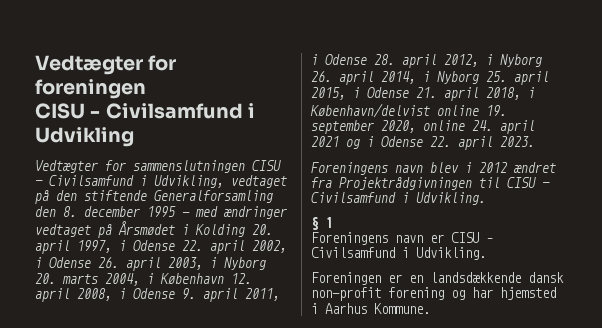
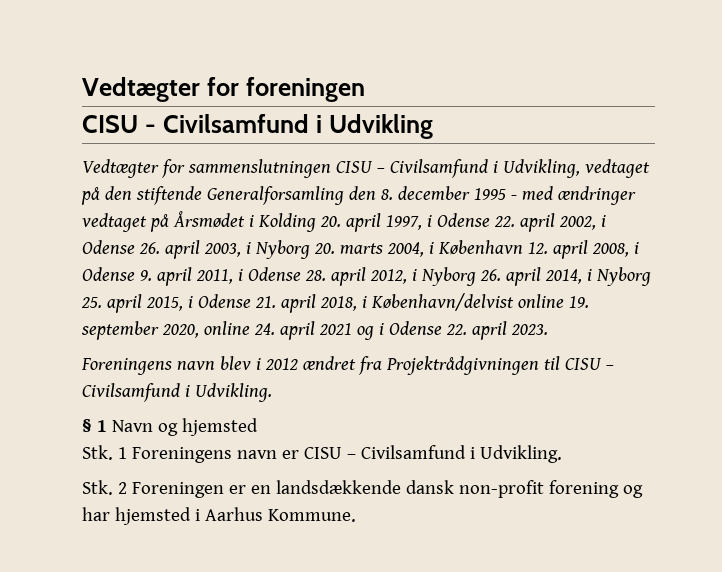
- § 1
- Foreningens navn er CISU – Civilsamfund i Udvikling.
+ § 1 Navn og hjemsted
+ Stk. 1 Foreningens navn er CISU – Civilsamfund i Udvikling.
- Foreningen er en landsdækkende dansk non-profit forening og har hjemsted i Aarhus Kommune.
+ Stk. 2 Foreningen er en landsdækkende dansk non-profit forening og har hjemsted i Aarhus Kommune.

